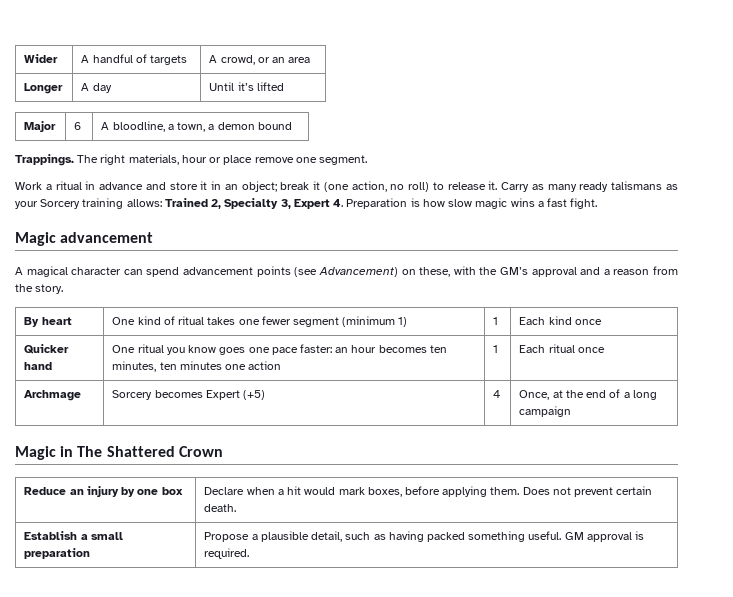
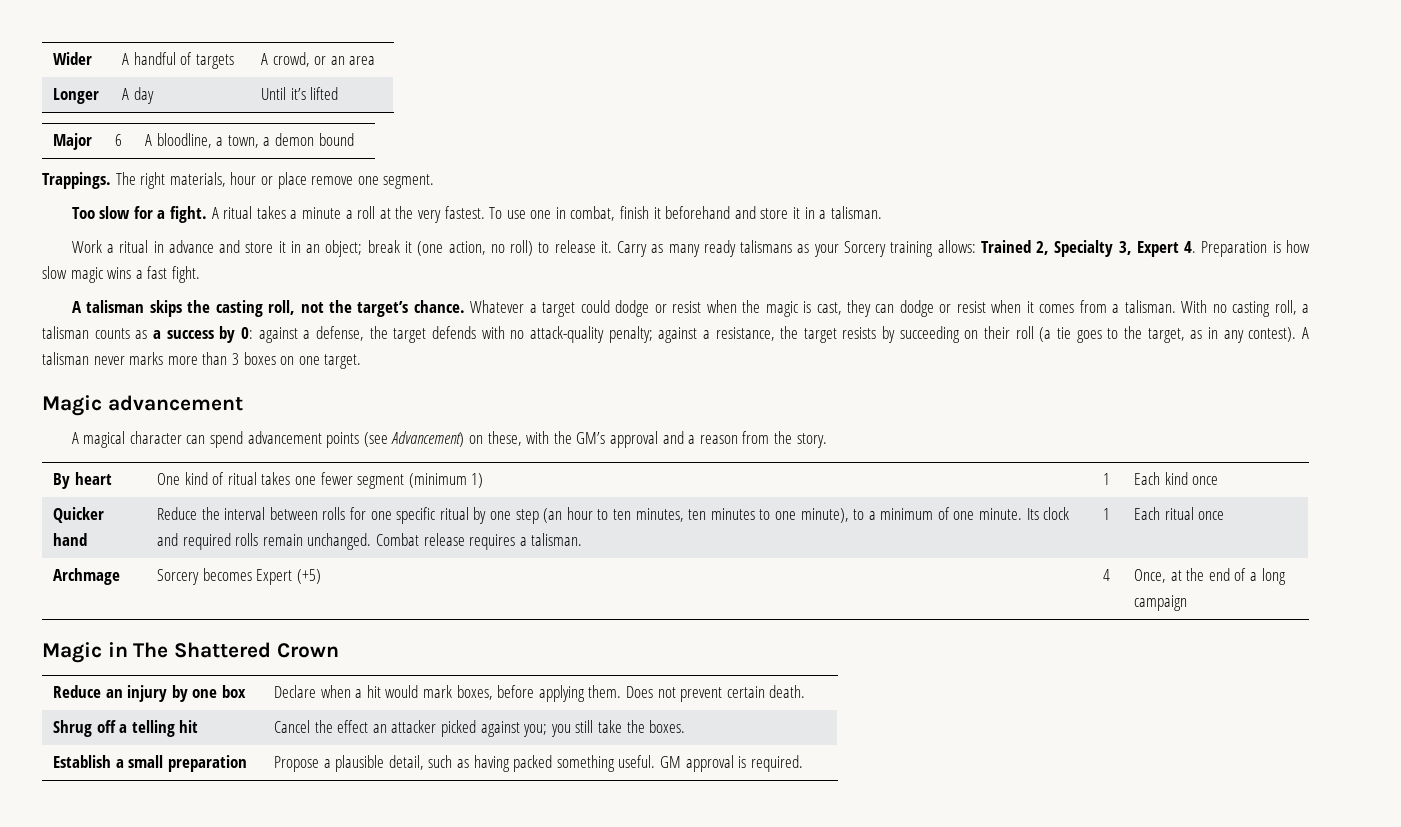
+ Too slow for a fight. A ritual takes a minute a roll at the very fastest. To use one in combat, finish it beforehand and store it in a talisman.
+ A talisman skips the casting roll, not the target’s chance. Whatever a target could dodge or resist when the magic is cast, they can dodge or resist when it comes from a talisman. With no casting roll, a talisman counts as a success by 0: against a defense, the target defends with no attack-quality penalty; against a resistance, the target resists by succeeding on their roll (a tie goes to the target, as in any contest). A talisman never marks more than 3 boxes on one target.
- One ritual you know goes one pace faster: an hour becomes ten minutes, ten minutes one action
+ Reduce the interval between rolls for one specific ritual by one step (an hour to ten minutes, ten minutes to one minute), to a minimum of one minute. Its clock and required rolls remain unchanged. Combat release requires a talisman.
+ Shrug off a telling hit | Cancel the effect an attacker picked against you; you still take the boxes.

